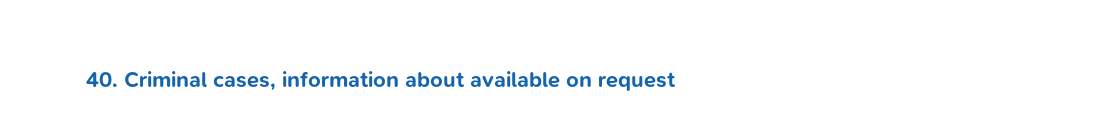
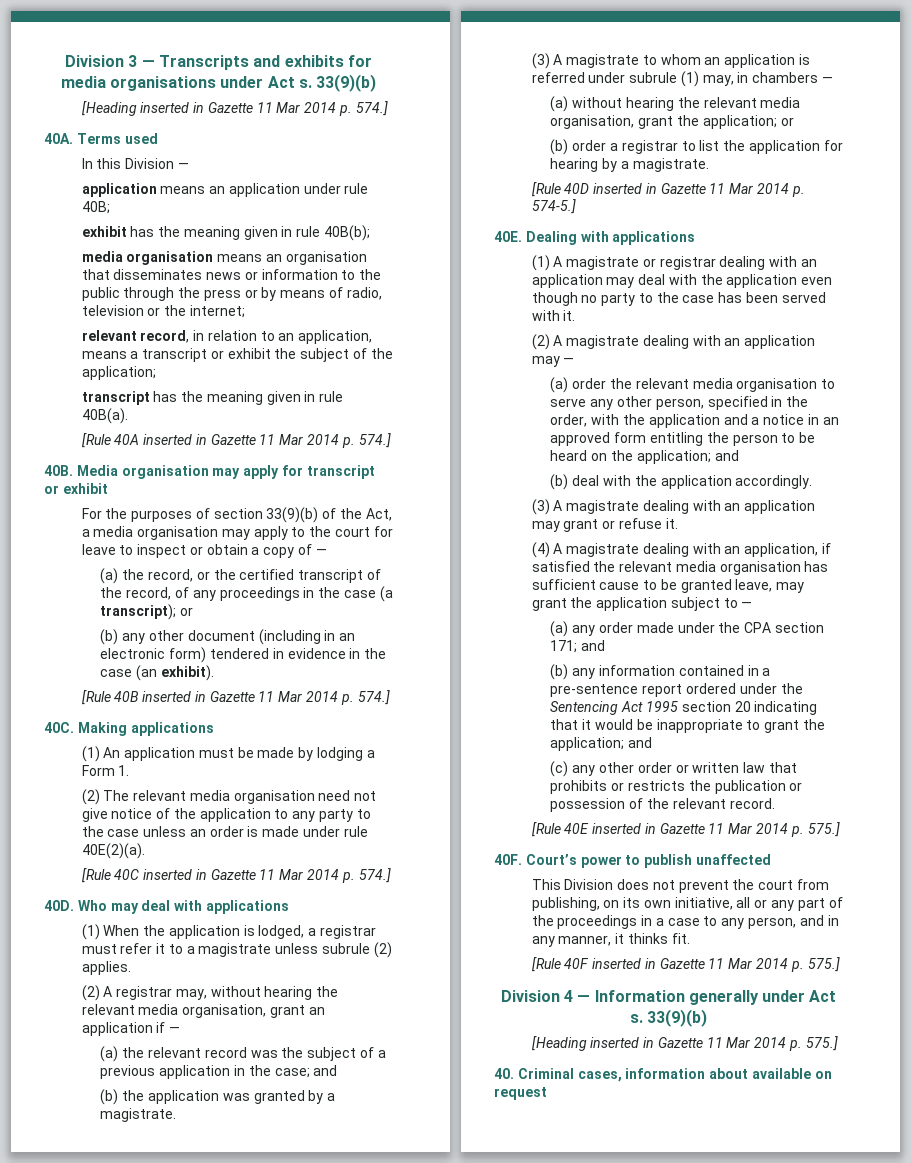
+ Division 3 — Transcripts and exhibits for media organisations under Act s. 33(9)(b)
+ [Heading inserted in Gazette 11 Mar 2014 p. 574.]
+ 40A. Terms used
+ In this Division —
+ application means an application under rule 40B;
+ exhibit has the meaning given in rule 40B(b);
+ media organisation means an organisation that disseminates news or information to the public through the press or by means of radio, television or the internet;
+ relevant record, in relation to an application, means a transcript or exhibit the subject of the application;
+ transcript has the meaning given in rule 40B(a).
+ [Rule 40A inserted in Gazette 11 Mar 2014 p. 574.]
+ 40B. Media organisation may apply for transcript or exhibit
+ For the purposes of section 33(9)(b) of the Act, a media organisation may apply to the court for leave to inspect or obtain a copy of —
+ (a) the record, or the certified transcript of the record, of any proceedings in the case (a transcript); or
+ (b) any other document (including in an electronic form) tendered in evidence in the case (an exhibit).
+ [Rule 40B inserted in Gazette 11 Mar 2014 p. 574.]
+ 40C. Making applications
+ (1) An application must be made by lodging a Form 1.
+ (2) The relevant media organisation need not give notice of the application to any party to the case unless an order is made under rule 40E(2)(a).
+ [Rule 40C inserted in Gazette 11 Mar 2014 p. 574.]
+ 40D. Who may deal with applications
+ (1) When the application is lodged, a registrar must refer it to a magistrate unless subrule (2) applies.
+ (2) A registrar may, without hearing the relevant media organisation, grant an application if —
+ (a) the relevant record was the subject of a previous application in the case; and
+ (b) the application was granted by a magistrate.
+ (3) A magistrate to whom an application is referred under subrule (1) may, in chambers —
+ (a) without hearing the relevant media organisation, grant the application; or
+ (b) order a registrar to list the application for hearing by a magistrate.
+ [Rule 40D inserted in Gazette 11 Mar 2014 p. 574-5.]
+ 40E. Dealing with applications
+ (1) A magistrate or registrar dealing with an application may deal with the application even though no party to the case has been served with it.
+ (2) A magistrate dealing with an application may —
+ (a) order the relevant media organisation to serve any other person, specified in the order, with the application and a notice in an approved form entitling the person to be heard on the application; and
+ (b) deal with the application accordingly.
+ (3) A magistrate dealing with an application may grant or refuse it.
+ (4) A magistrate dealing with an application, if satisfied the relevant media organisation has sufficient cause to be granted leave, may grant the application subject to —
+ (a) any order made under the CPA section 171; and
+ (b) any information contained in a pre-sentence report ordered under the Sentencing Act 1995 section 20 indicating that it would be inappropriate to grant the application; and
+ (c) any other order or written law that prohibits or restricts the publication or possession of the relevant record.
+ [Rule 40E inserted in Gazette 11 Mar 2014 p. 575.]
+ 40F. Court’s power to publish unaffected
+ This Division does not prevent the court from publishing, on its own initiative, all or any part of the proceedings in a case to any person, and in any manner, it thinks fit.
+ [Rule 40F inserted in Gazette 11 Mar 2014 p. 575.]
+ Division 4 — Information generally under Act s. 33(9)(b)
+ [Heading inserted in Gazette 11 Mar 2014 p. 575.]

